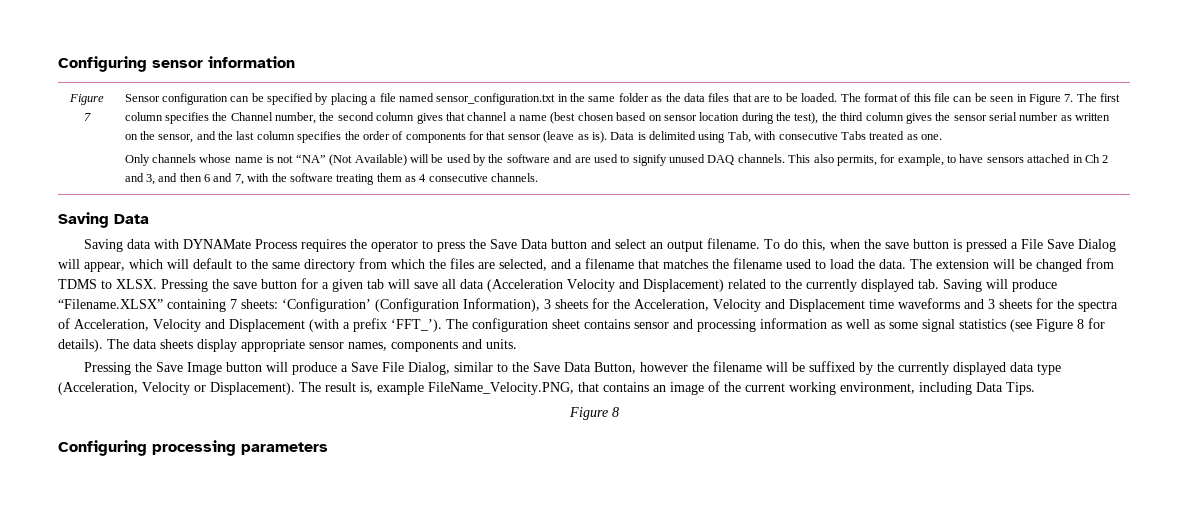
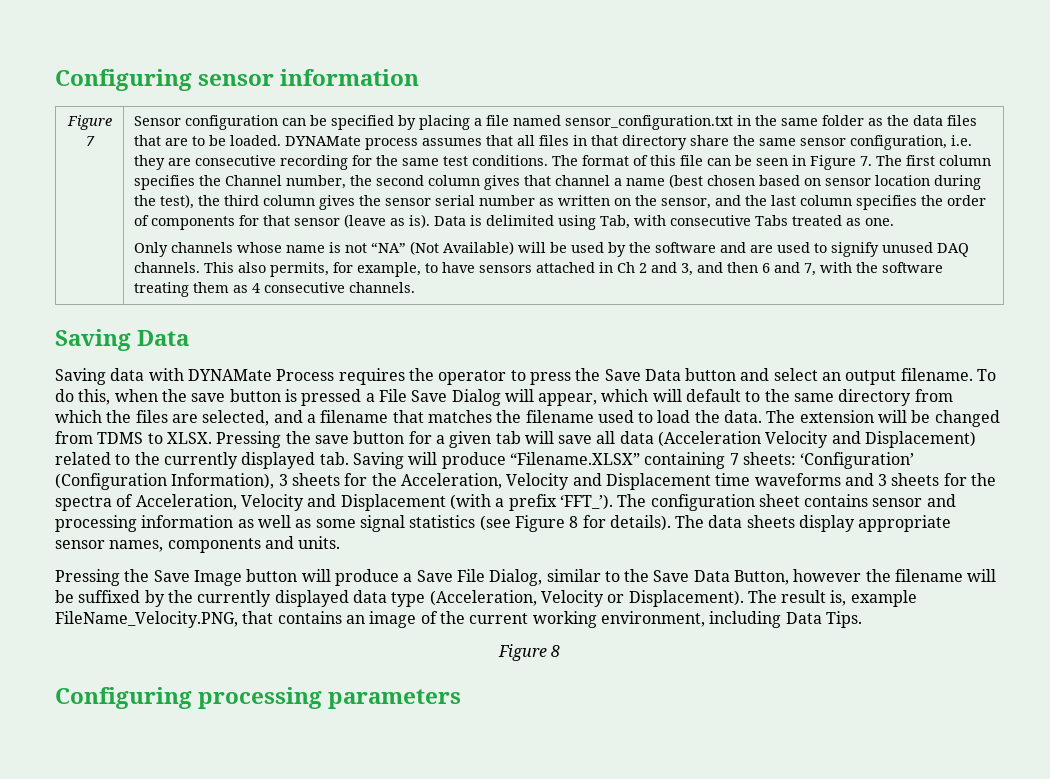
+ DYNAMate process assumes that all files in that directory share the same sensor configuration, i.e. they are consecutive recording for the same test conditions.

